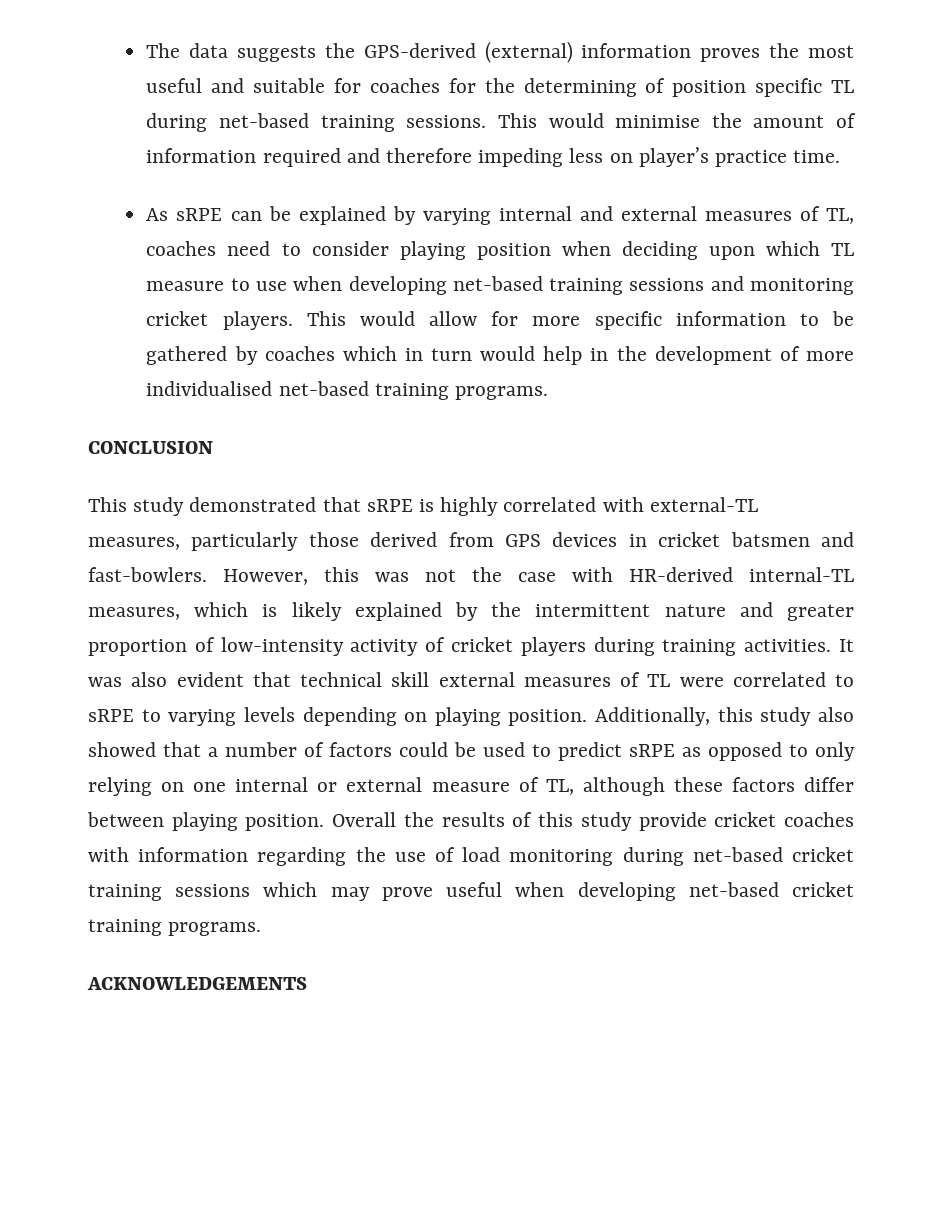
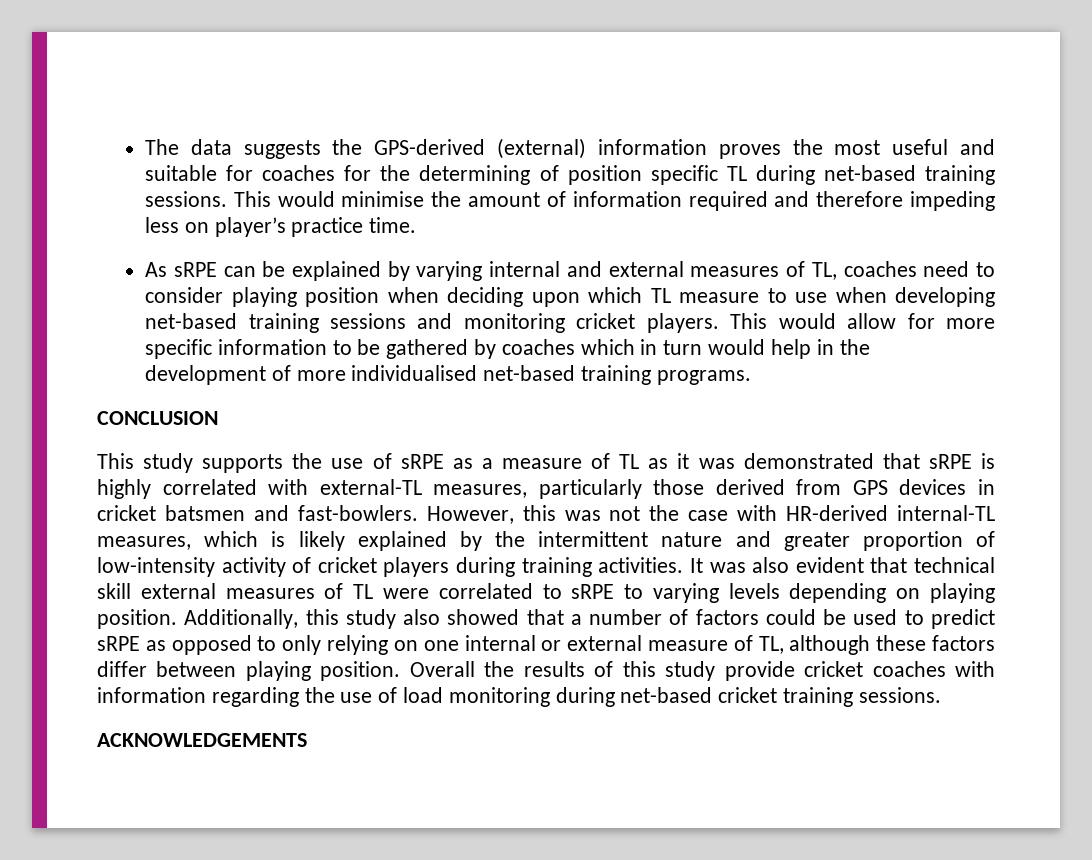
- This study demonstrated that sRPE is highly correlated with external-TL measures, particularly those derived from GPS devices in cricket batsmen and fast-bowlers.
+ This study supports the use of sRPE as a measure of TL as it was demonstrated that sRPE is highly correlated with external-TL measures, particularly those derived from GPS devices in cricket batsmen and fast-bowlers.
- Overall the results of this study provide cricket coaches with information regarding the use of load monitoring during net-based cricket training sessions which may prove useful when developing net-based cricket training programs.
+ Overall the results of this study provide cricket coaches with information regarding the use of load monitoring during net-based cricket training sessions.

